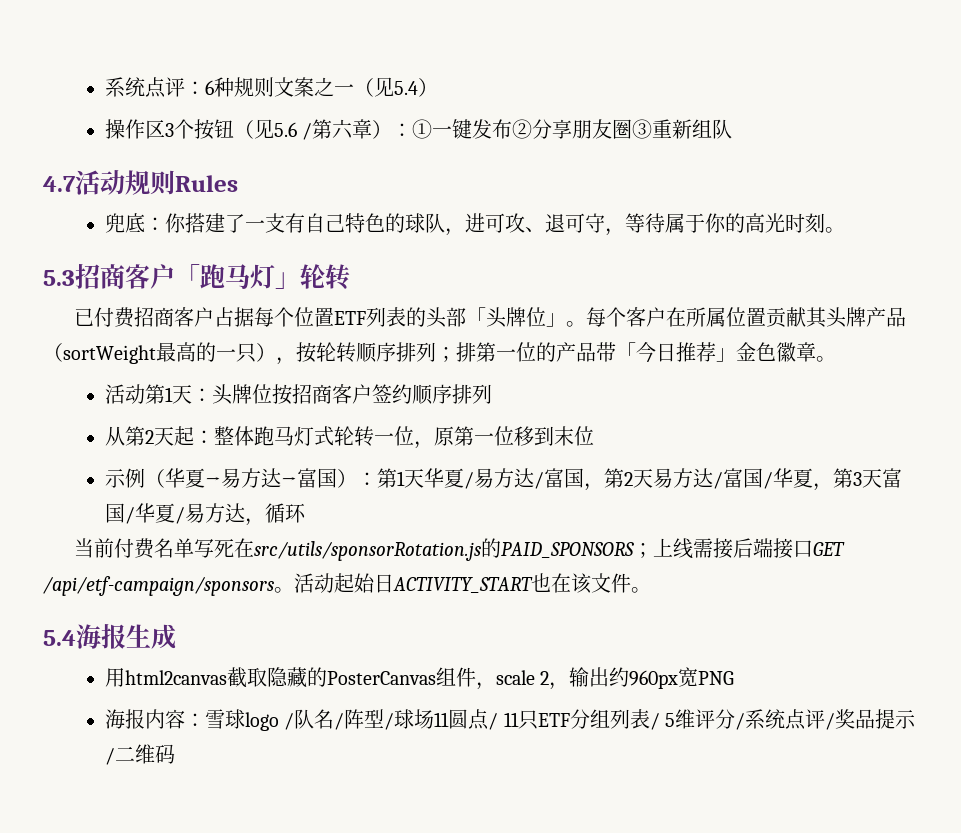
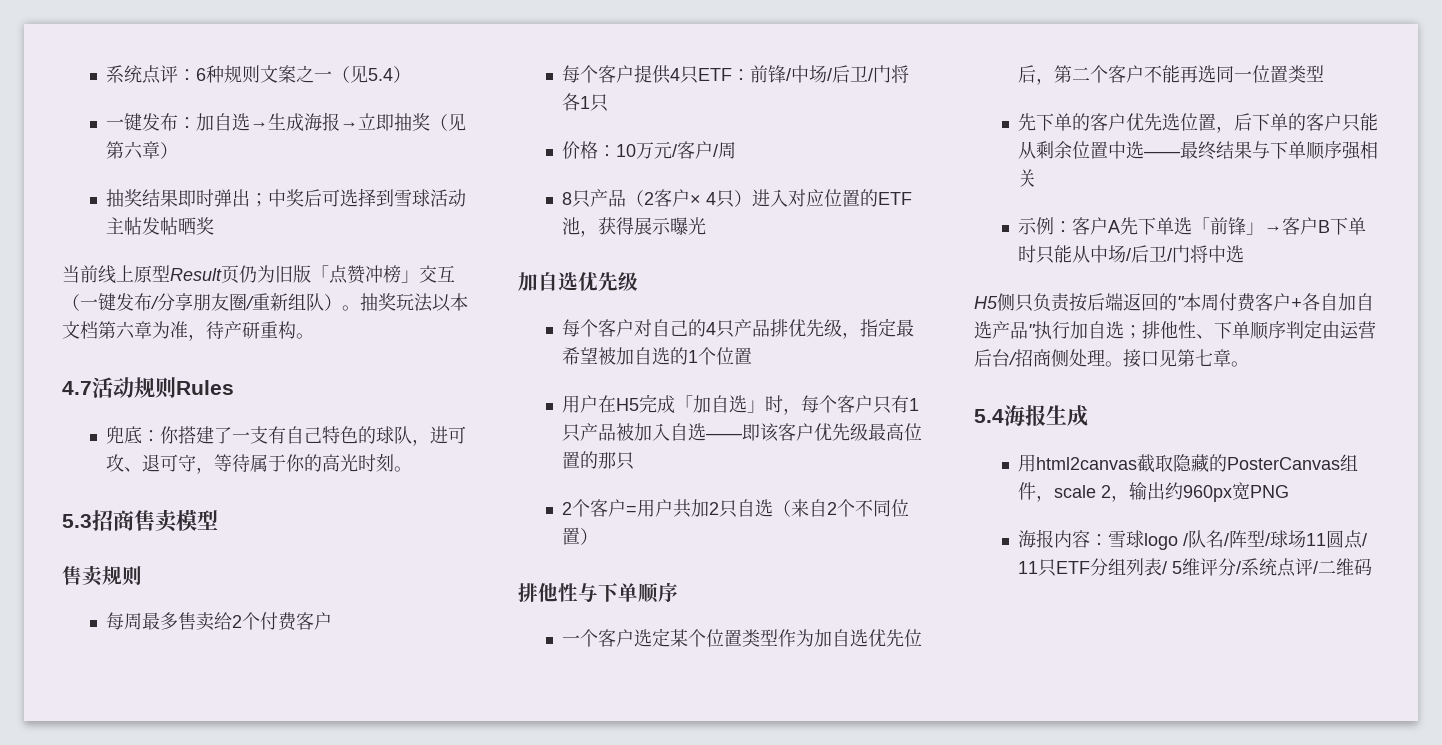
- 操作区3个按钮（见5.6 /第六章）：①一键发布②分享朋友圈③重新组队
+ 一键发布：加自选→生成海报→立即抽奖（见第六章）
+ 抽奖结果即时弹出；中奖后可选择到雪球活动主帖发帖晒奖
+ 当前线上原型Result页仍为旧版「点赞冲榜」交互（一键发布/分享朋友圈/重新组队）。抽奖玩法以本文档第六章为准，待产研重构。
- 5.3招商客户「跑马灯」轮转
- 已付费招商客户占据每个位置ETF列表的头部「头牌位」。每个客户在所属位置贡献其头牌产品（sortWeight最高的一只），按轮转顺序排列；排第一位的产品带「今日推荐」金色徽章。
- 活动第1天：头牌位按招商客户签约顺序排列
- 从第2天起：整体跑马灯式轮转一位，原第一位移到末位
- 示例（华夏→易方达→富国）：第1天华夏/易方达/富国，第2天易方达/富国/华夏，第3天富国/华夏/易方达，循环
- 当前付费名单写死在src/utils/sponsorRotation.js的PAID_SPONSORS；上线需接后端接口GET /api/etf-campaign/sponsors。活动起始日ACTIVITY_START也在该文件。
+ 5.3招商售卖模型
+ 售卖规则
+ 每周最多售卖给2个付费客户
+ 每个客户提供4只ETF：前锋/中场/后卫/门将各1只
+ 价格：10万元/客户/周
+ 8只产品（2客户× 4只）进入对应位置的ETF池，获得展示曝光
+ 加自选优先级
+ 每个客户对自己的4只产品排优先级，指定最希望被加自选的1个位置
+ 用户在H5完成「加自选」时，每个客户只有1只产品被加入自选——即该客户优先级最高位置的那只
+ 2个客户=用户共加2只自选（来自2个不同位置）
+ 排他性与下单顺序
+ 一个客户选定某个位置类型作为加自选优先位后，第二个客户不能再选同一位置类型
+ 先下单的客户优先选位置，后下单的客户只能从剩余位置中选——最终结果与下单顺序强相关
+ 示例：客户A先下单选「前锋」→客户B下单时只能从中场/后卫/门将中选
+ H5侧只负责按后端返回的"本周付费客户+各自加自选产品"执行加自选；排他性、下单顺序判定由运营后台/招商侧处理。接口见第七章。
- 海报内容：雪球logo /队名/阵型/球场11圆点/ 11只ETF分组列表/ 5维评分/系统点评/奖品提示/二维码
+ 海报内容：雪球logo /队名/阵型/球场11圆点/ 11只ETF分组列表/ 5维评分/系统点评/二维码

